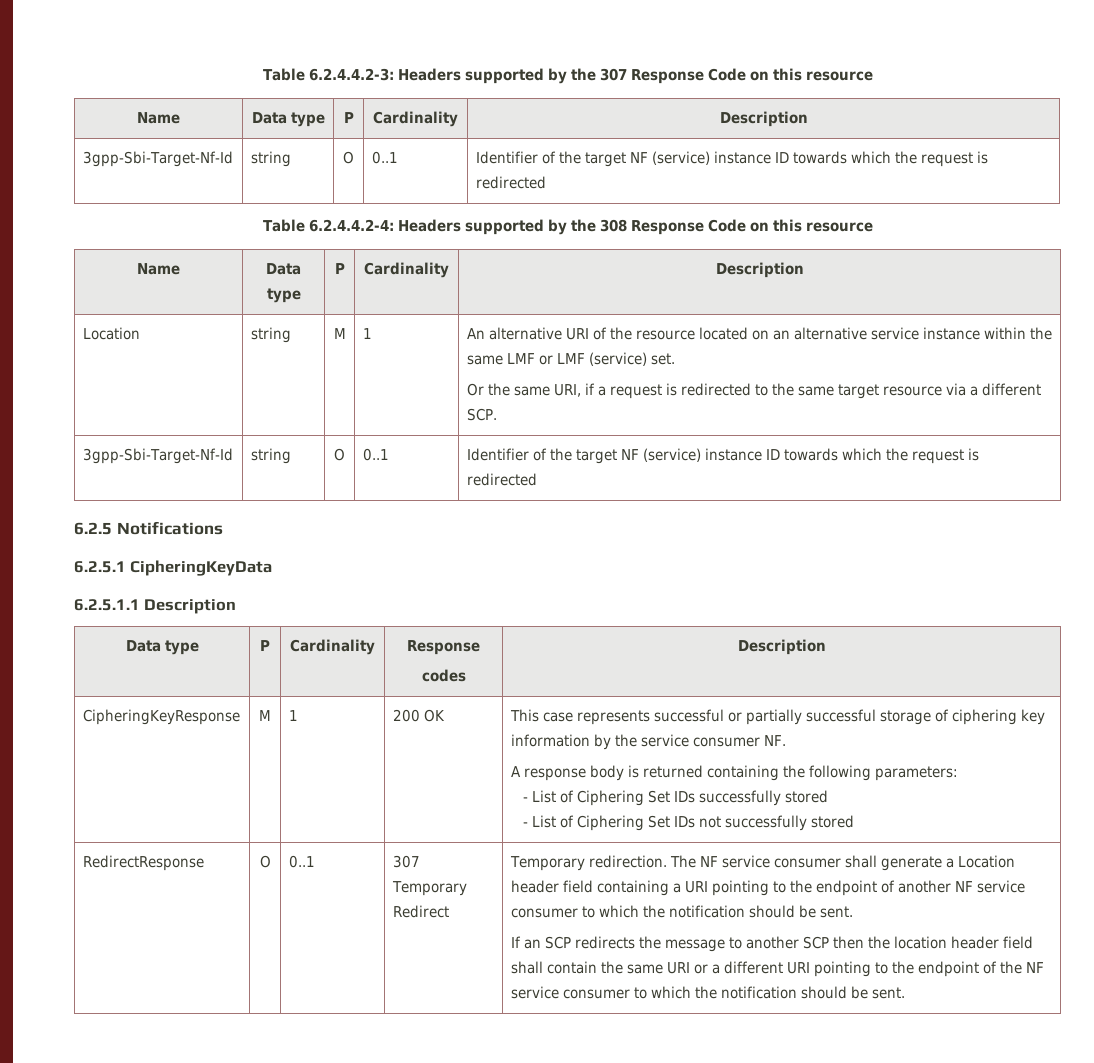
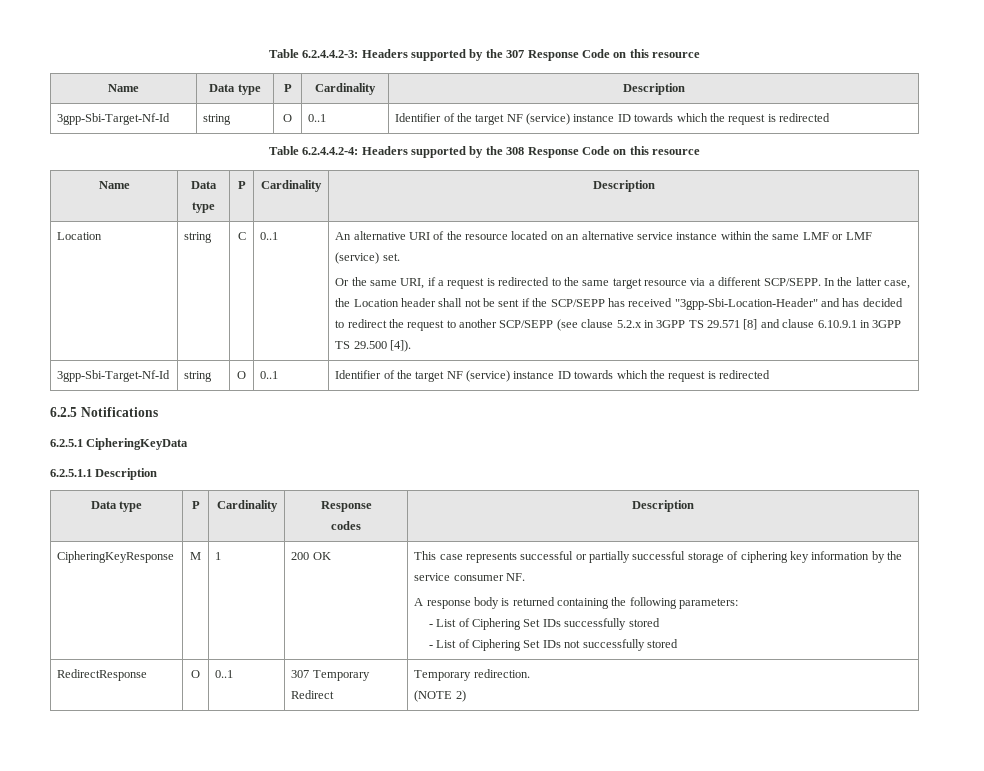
- string | M | 1
+ string | C | 0..1
- Or the same URI, if a request is redirected to the same target resource via a different SCP.
+ Or the same URI, if a request is redirected to the same target resource via a different SCP/SEPP. In the latter case, the Location header shall not be sent if the SCP/SEPP has received "3gpp-Sbi-Location-Header" and has decided to redirect the request to another SCP/SEPP (see clause 5.2.x in 3GPP TS 29.571 [8] and clause 6.10.9.1 in 3GPP TS 29.500 [4]).
- Temporary redirection. The NF service consumer shall generate a Location header field containing a URI pointing to the endpoint of another NF service consumer to which the notification should be sent.
- If an SCP redirects the message to another SCP then the location header field shall contain the same URI or a different URI pointing to the endpoint of the NF service consumer to which the notification should be sent.
+ Temporary redirection.
+ (NOTE 2)

